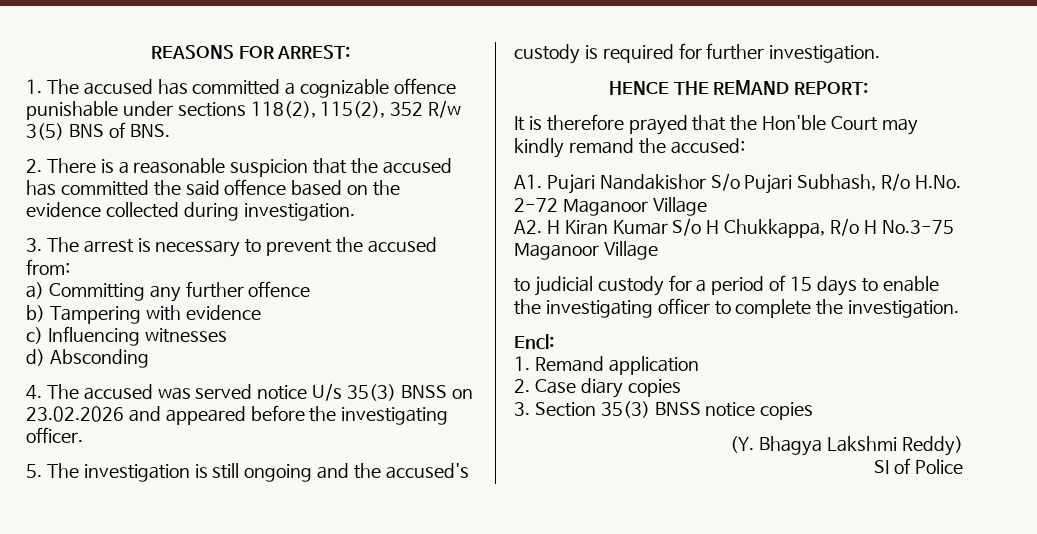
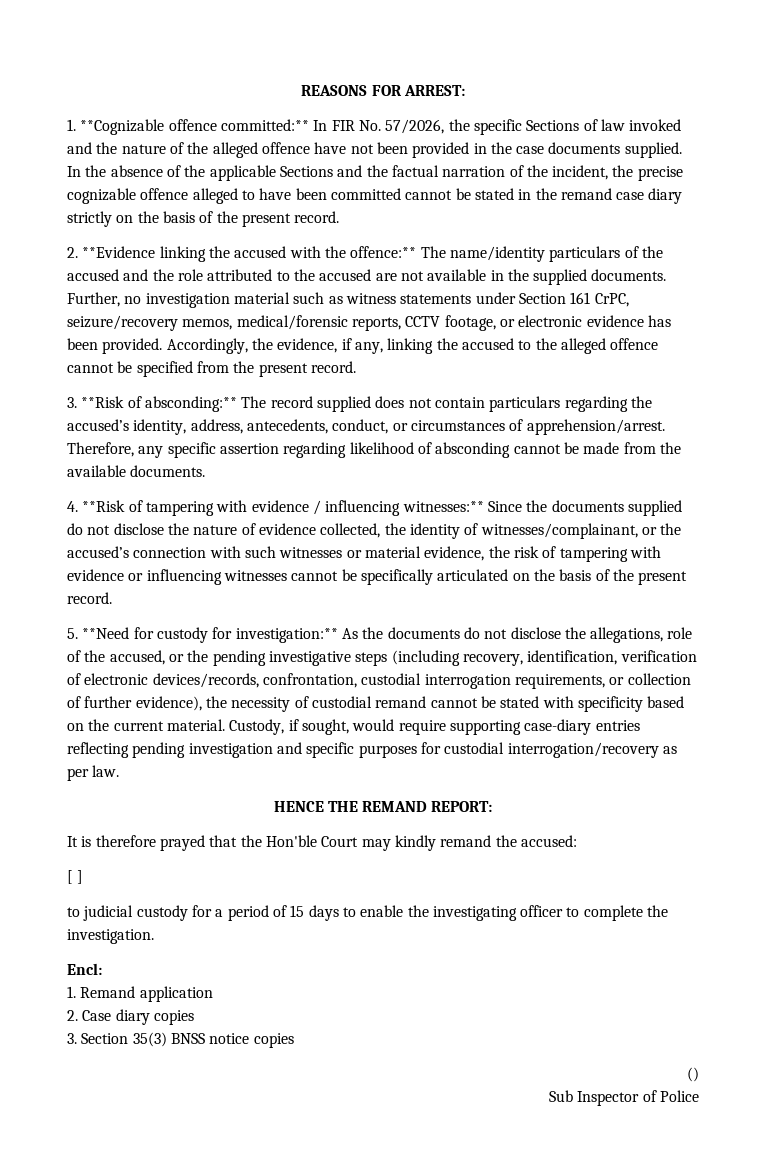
- 1. The accused has committed a cognizable offence punishable under sections 118(2), 115(2), 352 R/w 3(5) BNS of BNS.
- 2. There is a reasonable suspicion that the accused has committed the said offence based on the evidence collected during investigation.
- 3. The arrest is necessary to prevent the accused from:
- a) Committing any further offence
- b) Tampering with evidence
- c) Influencing witnesses
- d) Absconding
- 4. The accused was served notice U/s 35(3) BNSS on 23.02.2026 and appeared before the investigating officer.
- 5. The investigation is still ongoing and the accused's custody is required for further investigation.
+ 1. **Cognizable offence committed:** In FIR No. 57/2026, the specific Sections of law invoked and the nature of the alleged offence have not been provided in the case documents supplied. In the absence of the applicable Sections and the factual narration of the incident, the precise cognizable offence alleged to have been committed cannot be stated in the remand case diary strictly on the basis of the present record.
+ 2. **Evidence linking the accused with the offence:** The name/identity particulars of the accused and the role attributed to the accused are not available in the supplied documents. Further, no investigation material such as witness statements under Section 161 CrPC, seizure/recovery memos, medical/forensic reports, CCTV footage, or electronic evidence has been provided. Accordingly, the evidence, if any, linking the accused to the alleged offence cannot be specified from the present record.
+ 3. **Risk of absconding:** The record supplied does not contain particulars regarding the accused’s identity, address, antecedents, conduct, or circumstances of apprehension/arrest. Therefore, any specific assertion regarding likelihood of absconding cannot be made from the available documents.
+ 4. **Risk of tampering with evidence / influencing witnesses:** Since the documents supplied do not disclose the nature of evidence collected, the identity of witnesses/complainant, or the accused’s connection with such witnesses or material evidence, the risk of tampering with evidence or influencing witnesses cannot be specifically articulated on the basis of the present record.
+ 5. **Need for custody for investigation:** As the documents do not disclose the allegations, role of the accused, or the pending investigative steps (including recovery, identification, verification of electronic devices/records, confrontation, custodial interrogation requirements, or collection of further evidence), the necessity of custodial remand cannot be stated with specificity based on the current material. Custody, if sought, would require supporting case-diary entries reflecting pending investigation and specific purposes for custodial interrogation/recovery as per law.
- A1. Pujari Nandakishor S/o Pujari Subhash, R/o H.No. 2-72 Maganoor Village
- A2. H Kiran Kumar S/o H Chukkappa, R/o H No.3-75 Maganoor Village
+ [ ]
- (Y. Bhagya Lakshmi Reddy)
- SI of Police
+ ()
+ Sub Inspector of Police

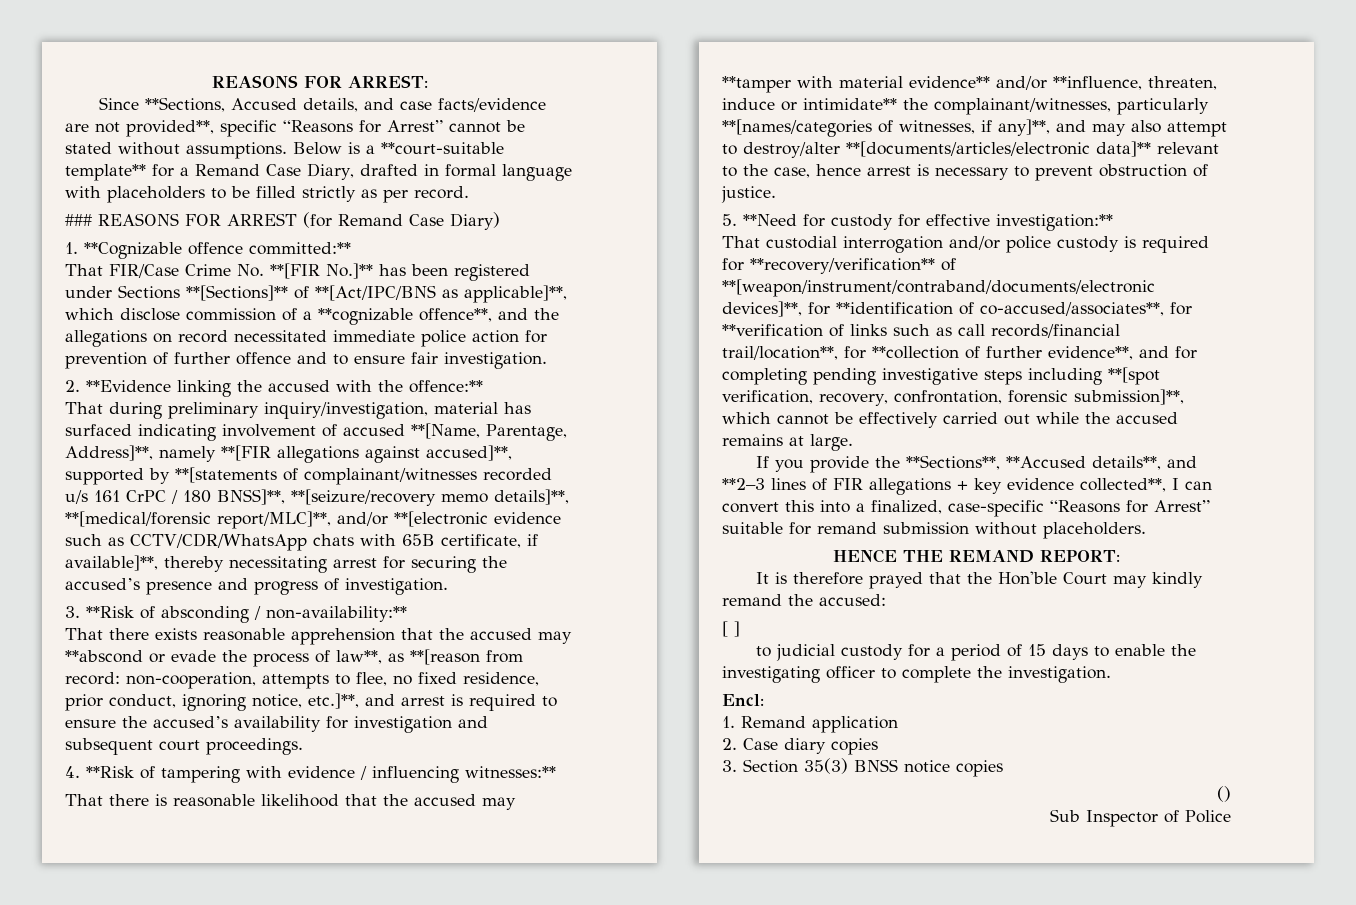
- 1. **Cognizable offence committed:** In FIR No. 57/2026, the specific Sections of law invoked and the nature of the alleged offence have not been provided in the case documents supplied. In the absence of the applicable Sections and the factual narration of the incident, the precise cognizable offence alleged to have been committed cannot be stated in the remand case diary strictly on the basis of the present record.
+ Since **Sections, Accused details, and case facts/evidence are not provided**, specific “Reasons for Arrest” cannot be stated without assumptions. Below is a **court-suitable template** for a Remand Case Diary, drafted in formal language with placeholders to be filled strictly as per record.
+ ### REASONS FOR ARREST (for Remand Case Diary)
+ 1. **Cognizable offence committed:**
+ That FIR/Case Crime No. **[FIR No.]** has been registered under Sections **[Sections]** of **[Act/IPC/BNS as applicable]**, which disclose commission of a **cognizable offence**, and the allegations on record necessitated immediate police action for prevention of further offence and to ensure fair investigation.
- 2. **Evidence linking the accused with the offence:** The name/identity particulars of the accused and the role attributed to the accused are not available in the supplied documents. Further, no investigation material such as witness statements under Section 161 CrPC, seizure/recovery memos, medical/forensic reports, CCTV footage, or electronic evidence has been provided. Accordingly, the evidence, if any, linking the accused to the alleged offence cannot be specified from the present record.
- 3. **Risk of absconding:** The record supplied does not contain particulars regarding the accused’s identity, address, antecedents, conduct, or circumstances of apprehension/arrest. Therefore, any specific assertion regarding likelihood of absconding cannot be made from the available documents.
+ 2. **Evidence linking the accused with the offence:**
+ That during preliminary inquiry/investigation, material has surfaced indicating involvement of accused **[Name, Parentage, Address]**, namely **[FIR allegations against accused]**, supported by **[statements of complainant/witnesses recorded u/s 161 CrPC / 180 BNSS]**, **[seizure/recovery memo details]**, **[medical/forensic report/MLC]**, and/or **[electronic evidence such as CCTV/CDR/WhatsApp chats with 65B certificate, if available]**, thereby necessitating arrest for securing the accused’s presence and progress of investigation.
+ 3. **Risk of absconding / non-availability:**
+ That there exists reasonable apprehension that the accused may **abscond or evade the process of law**, as **[reason from record: non-cooperation, attempts to flee, no fixed residence, prior conduct, ignoring notice, etc.]**, and arrest is required to ensure the accused’s availability for investigation and subsequent court proceedings.
- 4. **Risk of tampering with evidence / influencing witnesses:** Since the documents supplied do not disclose the nature of evidence collected, the identity of witnesses/complainant, or the accused’s connection with such witnesses or material evidence, the risk of tampering with evidence or influencing witnesses cannot be specifically articulated on the basis of the present record.
+ 4. **Risk of tampering with evidence / influencing witnesses:**
+ That there is reasonable likelihood that the accused may **tamper with material evidence** and/or **influence, threaten, induce or intimidate** the complainant/witnesses, particularly **[names/categories of witnesses, if any]**, and may also attempt to destroy/alter **[documents/articles/electronic data]** relevant to the case, hence arrest is necessary to prevent obstruction of justice.
- 5. **Need for custody for investigation:** As the documents do not disclose the allegations, role of the accused, or the pending investigative steps (including recovery, identification, verification of electronic devices/records, confrontation, custodial interrogation requirements, or collection of further evidence), the necessity of custodial remand cannot be stated with specificity based on the current material. Custody, if sought, would require supporting case-diary entries reflecting pending investigation and specific purposes for custodial interrogation/recovery as per law.
+ 5. **Need for custody for effective investigation:**
+ That custodial interrogation and/or police custody is required for **recovery/verification** of **[weapon/instrument/contraband/documents/electronic devices]**, for **identification of co-accused/associates**, for **verification of links such as call records/financial trail/location**, for **collection of further evidence**, and for completing pending investigative steps including **[spot verification, recovery, confrontation, forensic submission]**, which cannot be effectively carried out while the accused remains at large.
+ If you provide the **Sections**, **Accused details**, and **2–3 lines of FIR allegations + key evidence collected**, I can convert this into a finalized, case-specific “Reasons for Arrest” suitable for remand submission without placeholders.

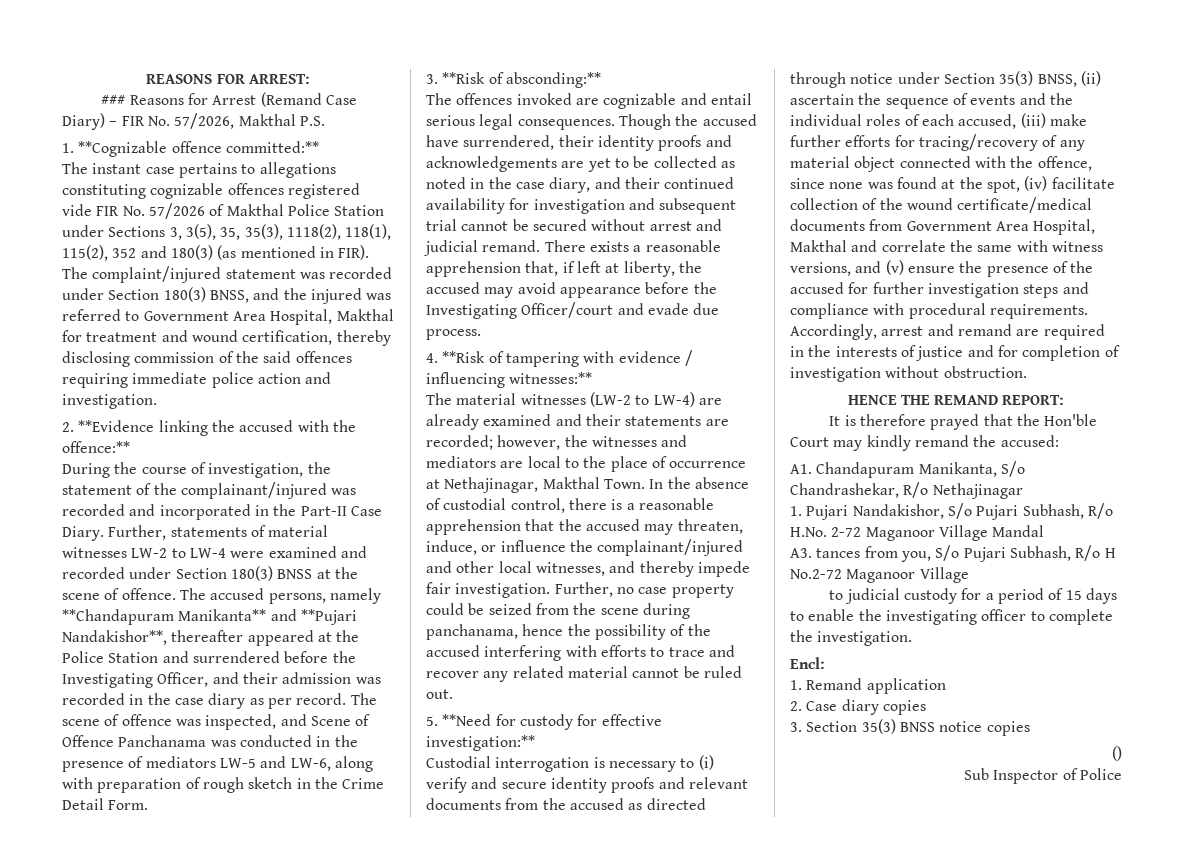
- Since **Sections, Accused details, and case facts/evidence are not provided**, specific “Reasons for Arrest” cannot be stated without assumptions. Below is a **court-suitable template** for a Remand Case Diary, drafted in formal language with placeholders to be filled strictly as per record.
- ### REASONS FOR ARREST (for Remand Case Diary)
+ ### Reasons for Arrest (Remand Case Diary) – FIR No. 57/2026, Makthal P.S.
  1. **Cognizable offence committed:**
- That FIR/Case Crime No. **[FIR No.]** has been registered under Sections **[Sections]** of **[Act/IPC/BNS as applicable]**, which disclose commission of a **cognizable offence**, and the allegations on record necessitated immediate police action for prevention of further offence and to ensure fair investigation.
+ The instant case pertains to allegations constituting cognizable offences registered vide FIR No. 57/2026 of Makthal Police Station under Sections 3, 3(5), 35, 35(3), 1118(2), 118(1), 115(2), 352 and 180(3) (as mentioned in FIR). The complaint/injured statement was recorded under Section 180(3) BNSS, and the injured was referred to Government Area Hospital, Makthal for treatment and wound certification, thereby disclosing commission of the said offences requiring immediate police action and investigation.
- That during preliminary inquiry/investigation, material has surfaced indicating involvement of accused **[Name, Parentage, Address]**, namely **[FIR allegations against accused]**, supported by **[statements of complainant/witnesses recorded u/s 161 CrPC / 180 BNSS]**, **[seizure/recovery memo details]**, **[medical/forensic report/MLC]**, and/or **[electronic evidence such as CCTV/CDR/WhatsApp chats with 65B certificate, if available]**, thereby necessitating arrest for securing the accused’s presence and progress of investigation.
- 3. **Risk of absconding / non-availability:**
- That there exists reasonable apprehension that the accused may **abscond or evade the process of law**, as **[reason from record: non-cooperation, attempts to flee, no fixed residence, prior conduct, ignoring notice, etc.]**, and arrest is required to ensure the accused’s availability for investigation and subsequent court proceedings.
+ During the course of investigation, the statement of the complainant/injured was recorded and incorporated in the Part-II Case Diary. Further, statements of material witnesses LW-2 to LW-4 were examined and recorded under Section 180(3) BNSS at the scene of offence. The accused persons, namely **Chandapuram Manikanta** and **Pujari Nandakishor**, thereafter appeared at the Police Station and surrendered before the Investigating Officer, and their admission was recorded in the case diary as per record. The scene of offence was inspected, and Scene of Offence Panchanama was conducted in the presence of mediators LW-5 and LW-6, along with preparation of rough sketch in the Crime Detail Form.
+ 3. **Risk of absconding:**
+ The offences invoked are cognizable and entail serious legal consequences. Though the accused have surrendered, their identity proofs and acknowledgements are yet to be collected as noted in the case diary, and their continued availability for investigation and subsequent trial cannot be secured without arrest and judicial remand. There exists a reasonable apprehension that, if left at liberty, the accused may avoid appearance before the Investigating Officer/court and evade due process.
- That there is reasonable likelihood that the accused may **tamper with material evidence** and/or **influence, threaten, induce or intimidate** the complainant/witnesses, particularly **[names/categories of witnesses, if any]**, and may also attempt to destroy/alter **[documents/articles/electronic data]** relevant to the case, hence arrest is necessary to prevent obstruction of justice.
+ The material witnesses (LW-2 to LW-4) are already examined and their statements are recorded; however, the witnesses and mediators are local to the place of occurrence at Nethajinagar, Makthal Town. In the absence of custodial control, there is a reasonable apprehension that the accused may threaten, induce, or influence the complainant/injured and other local witnesses, and thereby impede fair investigation. Further, no case property could be seized from the scene during panchanama, hence the possibility of the accused interfering with efforts to trace and recover any related material cannot be ruled out.
- That custodial interrogation and/or police custody is required for **recovery/verification** of **[weapon/instrument/contraband/documents/electronic devices]**, for **identification of co-accused/associates**, for **verification of links such as call records/financial trail/location**, for **collection of further evidence**, and for completing pending investigative steps including **[spot verification, recovery, confrontation, forensic submission]**, which cannot be effectively carried out while the accused remains at large.
- If you provide the **Sections**, **Accused details**, and **2–3 lines of FIR allegations + key evidence collected**, I can convert this into a finalized, case-specific “Reasons for Arrest” suitable for remand submission without placeholders.
+ Custodial interrogation is necessary to (i) verify and secure identity proofs and relevant documents from the accused as directed through notice under Section 35(3) BNSS, (ii) ascertain the sequence of events and the individual roles of each accused, (iii) make further efforts for tracing/recovery of any material object connected with the offence, since none was found at the spot, (iv) facilitate collection of the wound certificate/medical documents from Government Area Hospital, Makthal and correlate the same with witness versions, and (v) ensure the presence of the accused for further investigation steps and compliance with procedural requirements. Accordingly, arrest and remand are required in the interests of justice and for completion of investigation without obstruction.
- [ ]
+ A1. Chandapuram Manikanta, S/o Chandrashekar, R/o Nethajinagar
+ 1. Pujari Nandakishor, S/o Pujari Subhash, R/o H.No. 2-72 Maganoor Village Mandal
+ A3. tances from you, S/o Pujari Subhash, R/o H No.2-72 Maganoor Village

